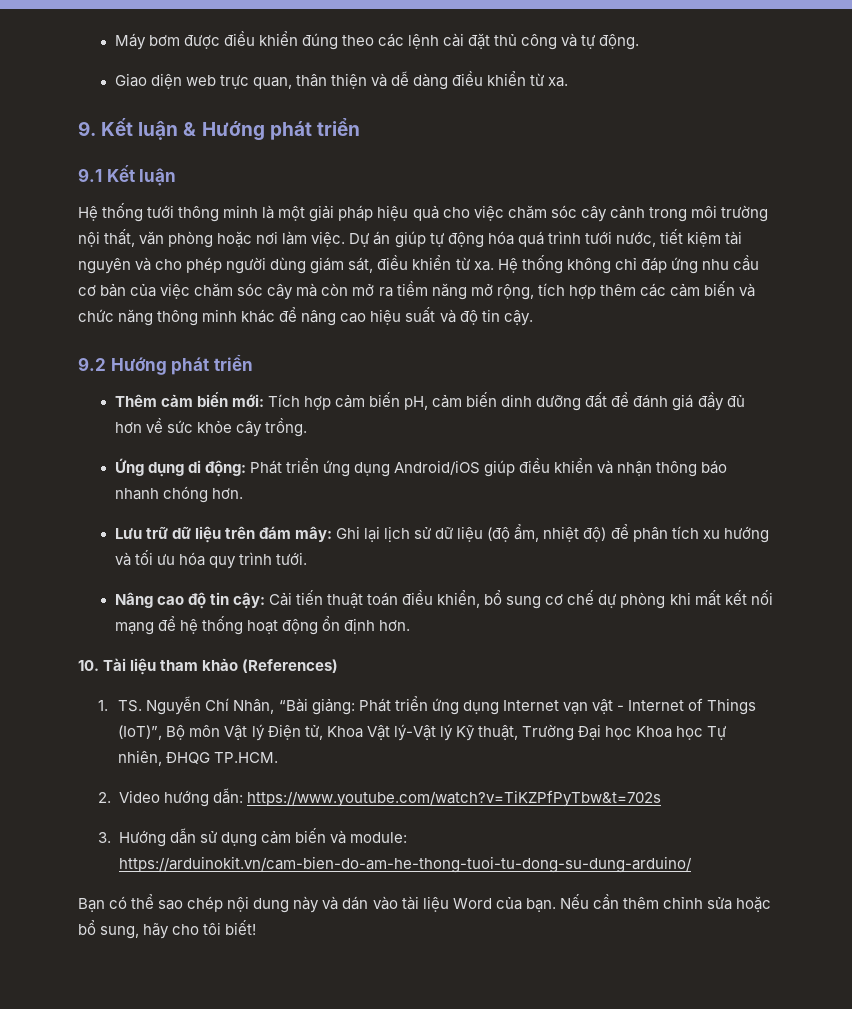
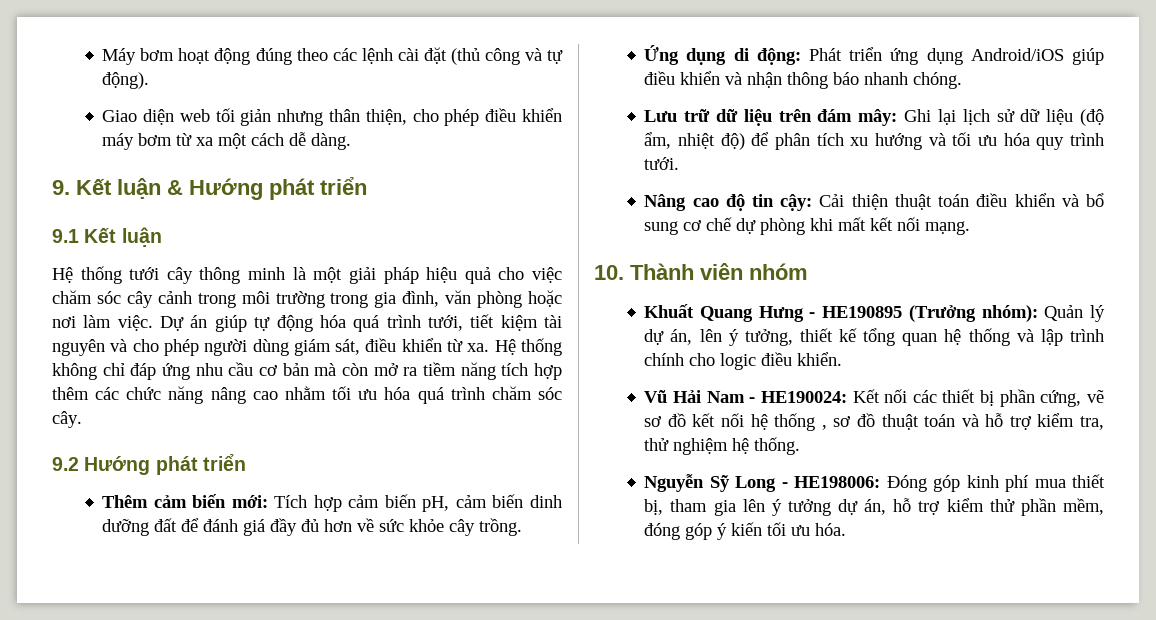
- Máy bơm được điều khiển đúng theo các lệnh cài đặt thủ công và tự động.
+ Máy bơm hoạt động đúng theo các lệnh cài đặt (thủ công và tự động).
- Giao diện web trực quan, thân thiện và dễ dàng điều khiển từ xa.
+ Giao diện web tối giản nhưng thân thiện, cho phép điều khiển máy bơm từ xa một cách dễ dàng.
- Hệ thống tưới thông minh là một giải pháp hiệu quả cho việc chăm sóc cây cảnh trong môi trường nội thất, văn phòng hoặc nơi làm việc.
+ Hệ thống tưới cây thông minh là một giải pháp hiệu quả cho việc chăm sóc cây cảnh trong môi trường trong gia đình, văn phòng hoặc nơi làm việc.
- Dự án giúp tự động hóa quá trình tưới nước, tiết kiệm tài nguyên và cho phép người dùng giám sát, điều khiển từ xa.
+ Dự án giúp tự động hóa quá trình tưới, tiết kiệm tài nguyên và cho phép người dùng giám sát, điều khiển từ xa.
- Hệ thống không chỉ đáp ứng nhu cầu cơ bản của việc chăm sóc cây mà còn mở ra tiềm năng mở rộng, tích hợp thêm các cảm biến và chức năng thông minh khác để nâng cao hiệu suất và độ tin cậy.
+ Hệ thống không chỉ đáp ứng nhu cầu cơ bản mà còn mở ra tiềm năng tích hợp thêm các chức năng nâng cao nhằm tối ưu hóa quá trình chăm sóc cây.
- Ứng dụng di động: Phát triển ứng dụng Android/iOS giúp điều khiển và nhận thông báo nhanh chóng hơn.
+ Ứng dụng di động: Phát triển ứng dụng Android/iOS giúp điều khiển và nhận thông báo nhanh chóng.
- Nâng cao độ tin cậy: Cải tiến thuật toán điều khiển, bổ sung cơ chế dự phòng khi mất kết nối mạng để hệ thống hoạt động ổn định hơn.
- 10. Tài liệu tham khảo (References)
- 1. TS. Nguyễn Chí Nhân, “Bài giảng: Phát triển ứng dụng Internet vạn vật - Internet of Things (IoT)”, Bộ môn Vật lý Điện tử, Khoa Vật lý-Vật lý Kỹ thuật, Trường Đại học Khoa học Tự nhiên, ĐHQG TP.HCM.
- 2. Video hướng dẫn: https://www.youtube.com/watch?v=TiKZPfPyTbw&t=702s
- 3. Hướng dẫn sử dụng cảm biến và module: https://arduinokit.vn/cam-bien-do-am-he-thong-tuoi-tu-dong-su-dung-arduino/
- Bạn có thể sao chép nội dung này và dán vào tài liệu Word của bạn. Nếu cần thêm chỉnh sửa hoặc bổ sung, hãy cho tôi biết!
+ Nâng cao độ tin cậy: Cải thiện thuật toán điều khiển và bổ sung cơ chế dự phòng khi mất kết nối mạng.
+ 10. Thành viên nhóm
+ Khuất Quang Hưng - HE190895 (Trưởng nhóm): Quản lý dự án, lên ý tưởng, thiết kế tổng quan hệ thống và lập trình chính cho logic điều khiển.
+ Vũ Hải Nam - HE190024: Kết nối các thiết bị phần cứng, vẽ sơ đồ kết nối hệ thống , sơ đồ thuật toán và hỗ trợ kiểm tra, thử nghiệm hệ thống.
+ Nguyễn Sỹ Long - HE198006: Đóng góp kinh phí mua thiết bị, tham gia lên ý tưởng dự án, hỗ trợ kiểm thử phần mềm, đóng góp ý kiến tối ưu hóa.

